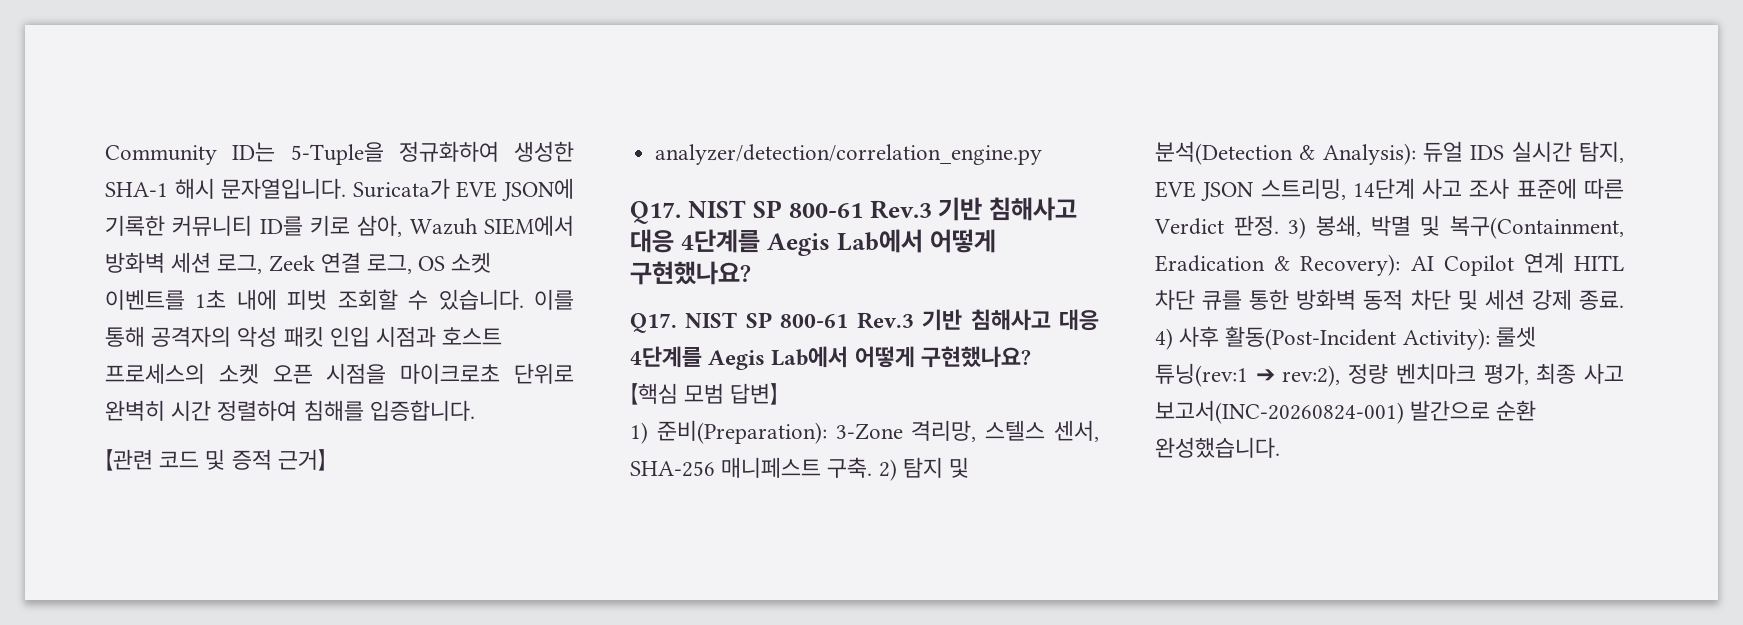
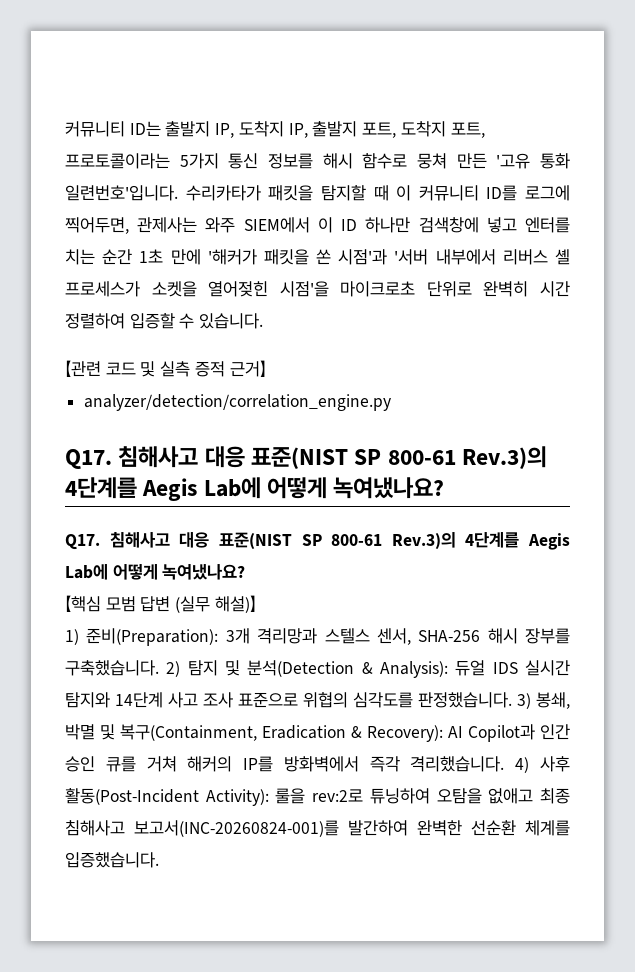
- Community ID는 5-Tuple을 정규화하여 생성한 SHA-1 해시 문자열입니다. Suricata가 EVE JSON에 기록한 커뮤니티 ID를 키로 삼아, Wazuh SIEM에서 방화벽 세션 로그, Zeek 연결 로그, OS 소켓 이벤트를 1초 내에 피벗 조회할 수 있습니다. 이를 통해 공격자의 악성 패킷 인입 시점과 호스트 프로세스의 소켓 오픈 시점을 마이크로초 단위로 완벽히 시간 정렬하여 침해를 입증합니다.
+ 커뮤니티 ID는 출발지 IP, 도착지 IP, 출발지 포트, 도착지 포트, 프로토콜이라는 5가지 통신 정보를 해시 함수로 뭉쳐 만든 '고유 통화 일련번호'입니다. 수리카타가 패킷을 탐지할 때 이 커뮤니티 ID를 로그에 찍어두면, 관제사는 와주 SIEM에서 이 ID 하나만 검색창에 넣고 엔터를 치는 순간 1초 만에 '해커가 패킷을 쏜 시점'과 '서버 내부에서 리버스 셸 프로세스가 소켓을 열어젖힌 시점'을 마이크로초 단위로 완벽히 시간 정렬하여 입증할 수 있습니다.
- 【관련 코드 및 증적 근거】
+ 【관련 코드 및 실측 증적 근거】
  analyzer/detection/correlation_engine.py
- Q17. NIST SP 800-61 Rev.3 기반 침해사고 대응 4단계를 Aegis Lab에서 어떻게 구현했나요?
- Q17. NIST SP 800-61 Rev.3 기반 침해사고 대응 4단계를 Aegis Lab에서 어떻게 구현했나요?
+ Q17. 침해사고 대응 표준(NIST SP 800-61 Rev.3)의 4단계를 Aegis Lab에 어떻게 녹여냈나요?
+ Q17. 침해사고 대응 표준(NIST SP 800-61 Rev.3)의 4단계를 Aegis Lab에 어떻게 녹여냈나요?
- 【핵심 모범 답변】
+ 【핵심 모범 답변 (실무 해설)】
- 1) 준비(Preparation): 3-Zone 격리망, 스텔스 센서, SHA-256 매니페스트 구축.
+ 1) 준비(Preparation): 3개 격리망과 스텔스 센서, SHA-256 해시 장부를 구축했습니다.
- 2) 탐지 및 분석(Detection & Analysis): 듀얼 IDS 실시간 탐지, EVE JSON 스트리밍, 14단계 사고 조사 표준에 따른 Verdict 판정.
+ 2) 탐지 및 분석(Detection & Analysis): 듀얼 IDS 실시간 탐지와 14단계 사고 조사 표준으로 위협의 심각도를 판정했습니다.
- 3) 봉쇄, 박멸 및 복구(Containment, Eradication & Recovery): AI Copilot 연계 HITL 차단 큐를 통한 방화벽 동적 차단 및 세션 강제 종료. 4) 사후 활동(Post-Incident Activity): 룰셋 튜닝(rev:1 ➔ rev:2), 정량 벤치마크 평가, 최종 사고 보고서(INC-20260824-001) 발간으로 순환 완성했습니다.
+ 3) 봉쇄, 박멸 및 복구(Containment, Eradication & Recovery): AI Copilot과 인간 승인 큐를 거쳐 해커의 IP를 방화벽에서 즉각 격리했습니다. 4) 사후 활동(Post-Incident Activity): 룰을 rev:2로 튜닝하여 오탐을 없애고 최종 침해사고 보고서(INC-20260824-001)를 발간하여 완벽한 선순환 체계를 입증했습니다.

